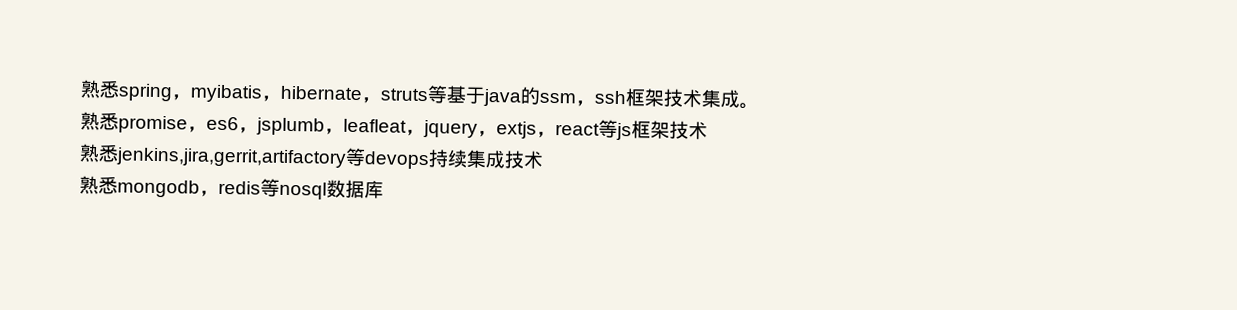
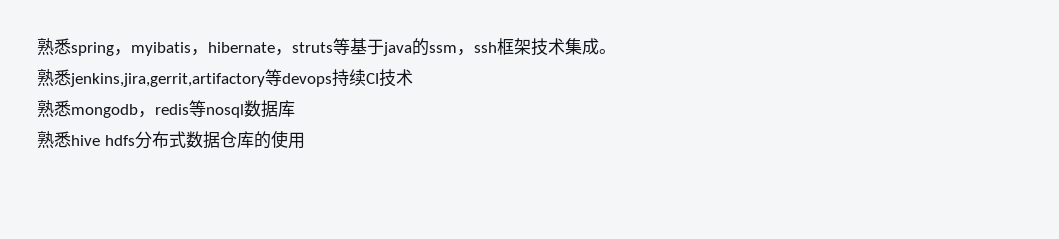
- 熟悉promise，es6，jsplumb，leafleat，jquery，extjs，react等js框架技术
- 熟悉jenkins,jira,gerrit,artifactory等devops持续集成技术
+ 熟悉jenkins,jira,gerrit,artifactory等devops持续CI技术
+ 熟悉hive hdfs分布式数据仓库的使用

